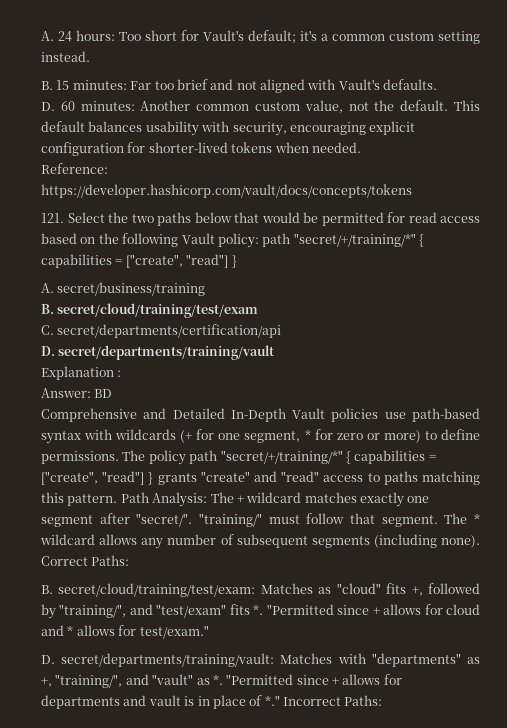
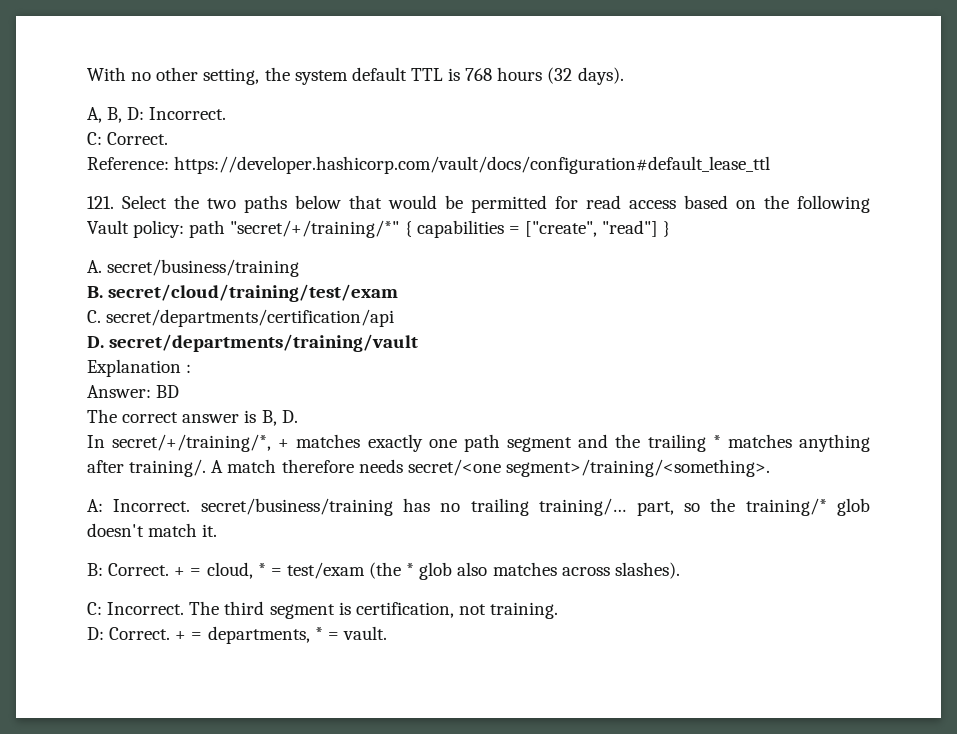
- A. 24 hours: Too short for Vault's default; it's a common custom setting instead.
- B. 15 minutes: Far too brief and not aligned with Vault's defaults.
- D. 60 minutes: Another common custom value, not the default. This default balances usability with security, encouraging explicit configuration for shorter-lived tokens when needed.
+ With no other setting, the system default TTL is 768 hours (32 days).
+ A, B, D: Incorrect.
+ C: Correct.
- Reference: https://developer.hashicorp.com/vault/docs/concepts/tokens
+ Reference: https://developer.hashicorp.com/vault/docs/configuration#default_lease_ttl
- Comprehensive and Detailed In-Depth Vault policies use path-based syntax with wildcards (+ for one segment, * for zero or more) to define permissions. The policy path "secret/+/training/*" { capabilities = ["create", "read"] } grants "create" and "read" access to paths matching this pattern. Path Analysis: The + wildcard matches exactly one segment after "secret/". "training/" must follow that segment. The * wildcard allows any number of subsequent segments (including none). Correct Paths:
- B. secret/cloud/training/test/exam: Matches as "cloud" fits +, followed by "training/", and "test/exam" fits *. "Permitted since + allows for cloud and * allows for test/exam."
- D. secret/departments/training/vault: Matches with "departments" as +, "training/", and "vault" as *. "Permitted since + allows for departments and vault is in place of *." Incorrect Paths:
+ The correct answer is B, D.
+ In secret/+/training/*, + matches exactly one path segment and the trailing * matches anything after training/. A match therefore needs secret/<one segment>/training/<something>.
+ A: Incorrect. secret/business/training has no trailing training/… part, so the training/* glob doesn't match it.
+ B: Correct. + = cloud, * = test/exam (the * glob also matches across slashes).
+ C: Incorrect. The third segment is certification, not training.
+ D: Correct. + = departments, * = vault.

